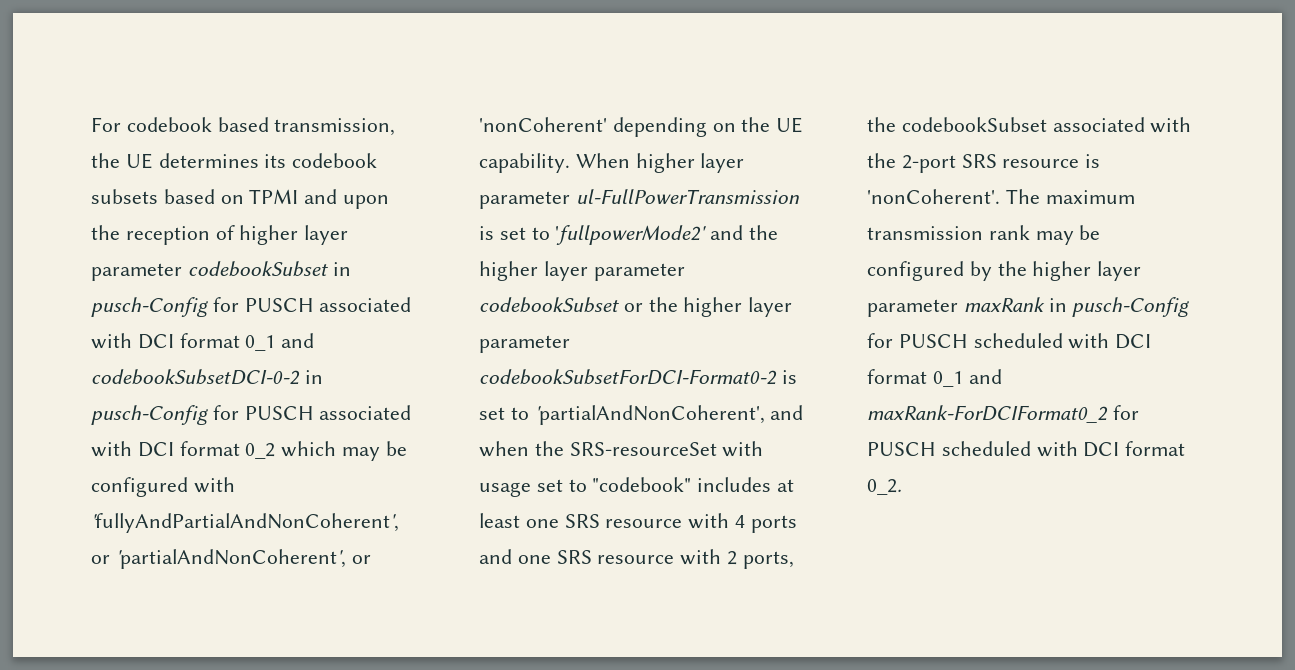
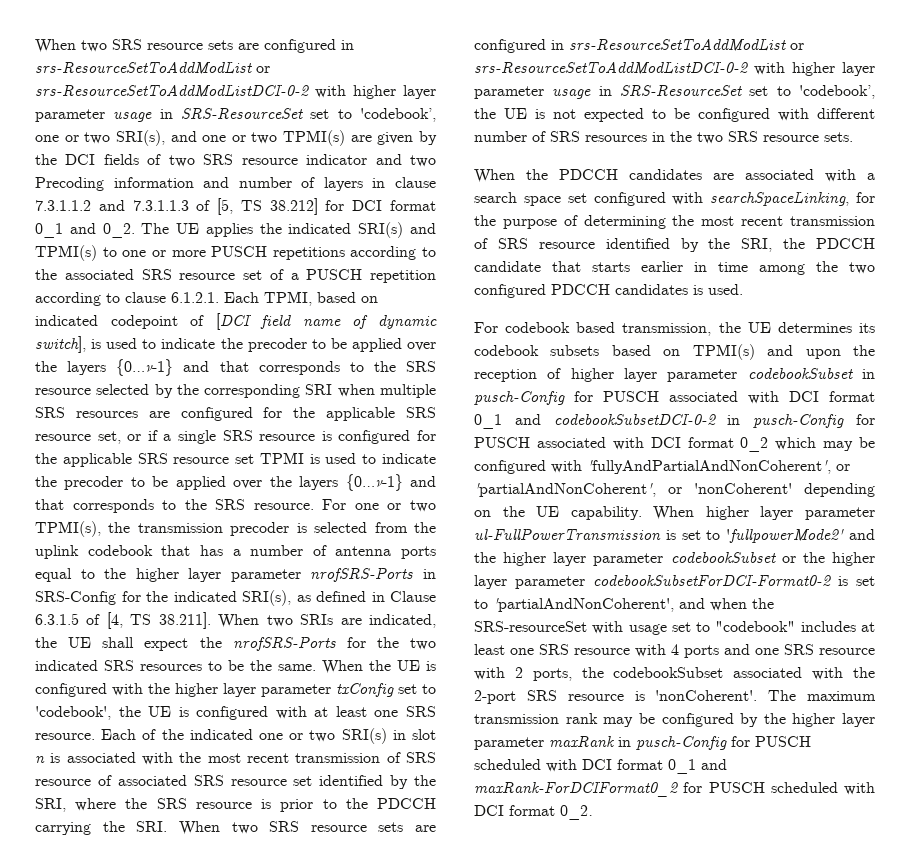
+ When two SRS resource sets are configured in srs-ResourceSetToAddModList or srs-ResourceSetToAddModListDCI-0-2 with higher layer parameter usage in SRS-ResourceSet set to 'codebook’, one or two SRI(s), and one or two TPMI(s) are given by the DCI fields of two SRS resource indicator and two Precoding information and number of layers in clause 7.3.1.1.2 and 7.3.1.1.3 of [5, TS 38.212] for DCI format 0_1 and 0_2. The UE applies the indicated SRI(s) and TPMI(s) to one or more PUSCH repetitions according to the associated SRS resource set of a PUSCH repetition according to clause 6.1.2.1. Each TPMI, based on indicated codepoint of [DCI field name of dynamic switch], is used to indicate the precoder to be applied over the layers {0…ν-1} and that corresponds to the SRS resource selected by the corresponding SRI when multiple SRS resources are configured for the applicable SRS resource set, or if a single SRS resource is configured for the applicable SRS resource set TPMI is used to indicate the precoder to be applied over the layers {0…ν-1} and that corresponds to the SRS resource. For one or two TPMI(s), the transmission precoder is selected from the uplink codebook that has a number of antenna ports equal to the higher layer parameter nrofSRS-Ports in SRS-Config for the indicated SRI(s), as defined in Clause 6.3.1.5 of [4, TS 38.211]. When two SRIs are indicated, the UE shall expect the nrofSRS-Ports for the two indicated SRS resources to be the same. When the UE is configured with the higher layer parameter txConfig set to 'codebook', the UE is configured with at least one SRS resource. Each of the indicated one or two SRI(s) in slot n is associated with the most recent transmission of SRS resource of associated SRS resource set identified by the SRI, where the SRS resource is prior to the PDCCH carrying the SRI. When two SRS resource sets are configured in srs-ResourceSetToAddModList or srs-ResourceSetToAddModListDCI-0-2 with higher layer parameter usage in SRS-ResourceSet set to 'codebook’, the UE is not expected to be configured with different number of SRS resources in the two SRS resource sets.
+ When the PDCCH candidates are associated with a search space set configured with searchSpaceLinking, for the purpose of determining the most recent transmission of SRS resource identified by the SRI, the PDCCH candidate that starts earlier in time among the two configured PDCCH candidates is used.
- For codebook based transmission, the UE determines its codebook subsets based on TPMI and upon the reception of higher layer parameter codebookSubset in pusch-Config for PUSCH associated with DCI format 0_1 and codebookSubsetDCI-0-2 in pusch-Config for PUSCH associated with DCI format 0_2 which may be configured with 'fullyAndPartialAndNonCoherent', or 'partialAndNonCoherent', or 'nonCoherent' depending on the UE capability.
+ For codebook based transmission, the UE determines its codebook subsets based on TPMI(s) and upon the reception of higher layer parameter codebookSubset in pusch-Config for PUSCH associated with DCI format 0_1 and codebookSubsetDCI-0-2 in pusch-Config for PUSCH associated with DCI format 0_2 which may be configured with 'fullyAndPartialAndNonCoherent', or 'partialAndNonCoherent', or 'nonCoherent' depending on the UE capability.

